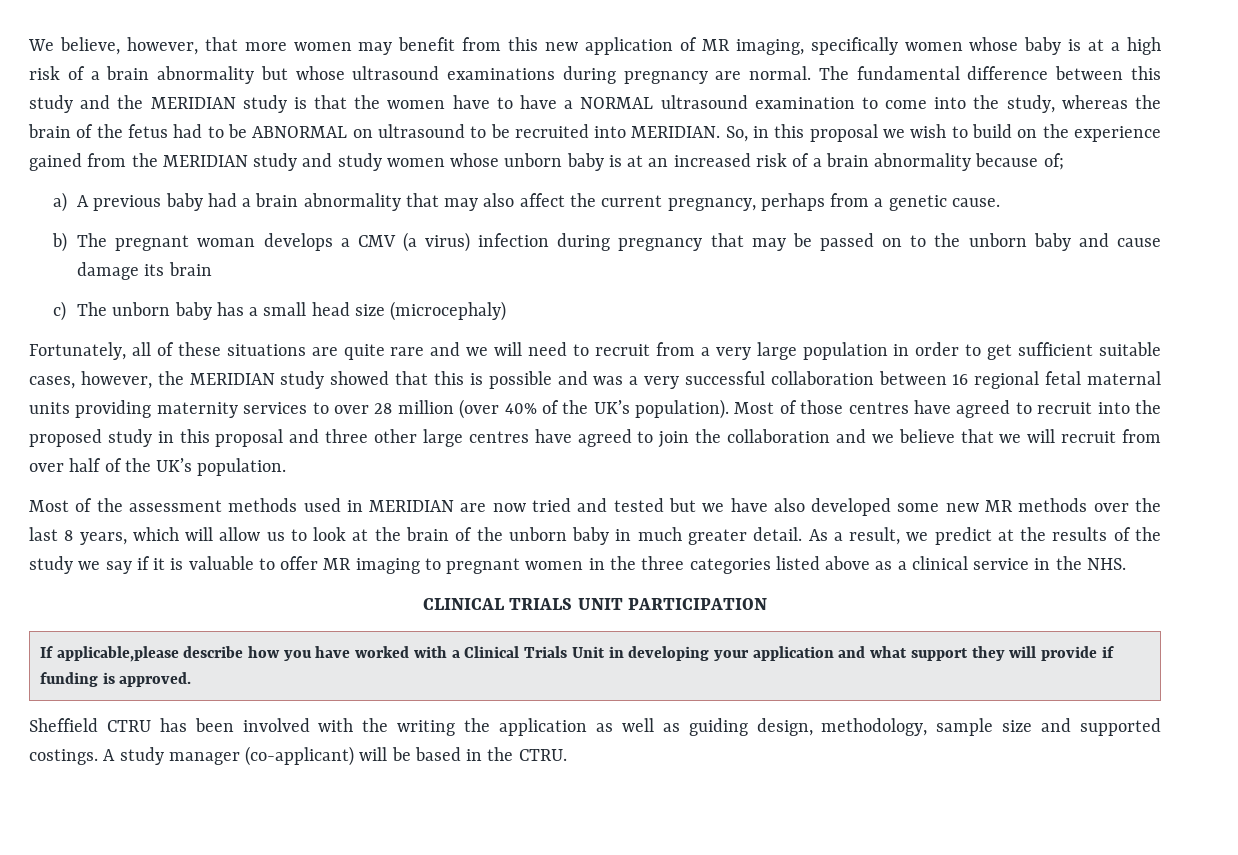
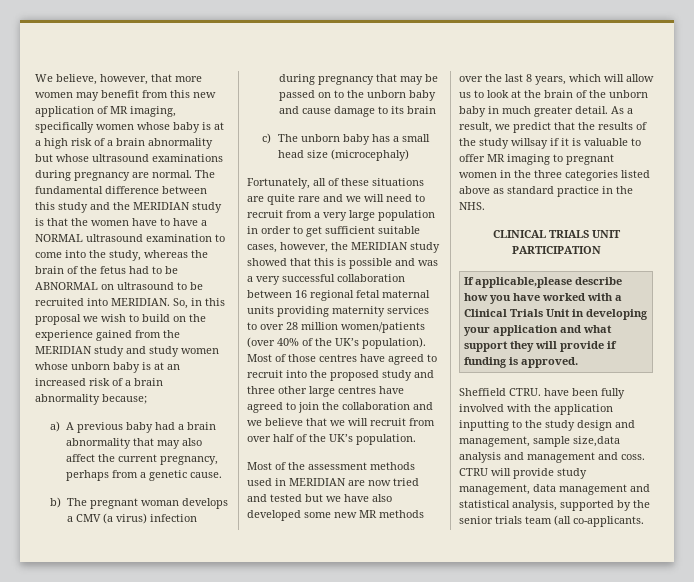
- So, in this proposal we wish to build on the experience gained from the MERIDIAN study and study women whose unborn baby is at an increased risk of a brain abnormality because of;
+ So, in this proposal we wish to build on the experience gained from the MERIDIAN study and study women whose unborn baby is at an increased risk of a brain abnormality because;
- b) The pregnant woman develops a CMV (a virus) infection during pregnancy that may be passed on to the unborn baby and cause damage its brain
+ b) The pregnant woman develops a CMV (a virus) infection during pregnancy that may be passed on to the unborn baby and cause damage to its brain
- Fortunately, all of these situations are quite rare and we will need to recruit from a very large population in order to get sufficient suitable cases, however, the MERIDIAN study showed that this is possible and was a very successful collaboration between 16 regional fetal maternal units providing maternity services to over 28 million (over 40% of the UK’s population).
+ Fortunately, all of these situations are quite rare and we will need to recruit from a very large population in order to get sufficient suitable cases, however, the MERIDIAN study showed that this is possible and was a very successful collaboration between 16 regional fetal maternal units providing maternity services to over 28 million women/patients (over 40% of the UK’s population).
- Most of those centres have agreed to recruit into the proposed study in this proposal and three other large centres have agreed to join the collaboration and we believe that we will recruit from over half of the UK’s population.
+ Most of those centres have agreed to recruit into the proposed study and three other large centres have agreed to join the collaboration and we believe that we will recruit from over half of the UK’s population.
- As a result, we predict at the results of the study we say if it is valuable to offer MR imaging to pregnant women in the three categories listed above as a clinical service in the NHS.
+ As a result, we predict that the results of the study willsay if it is valuable to offer MR imaging to pregnant women in the three categories listed above as standard practice in the NHS.
- Sheffield CTRU has been involved with the writing the application as well as guiding design, methodology, sample size and supported costings. A study manager (co-applicant) will be based in the CTRU.
+ Sheffield CTRU. have been fully involved with the application inputting to the study design and management, sample size,data analysis and management and coss. CTRU will provide study management, data management and statistical analysis, supported by the senior trials team (all co-applicants.

